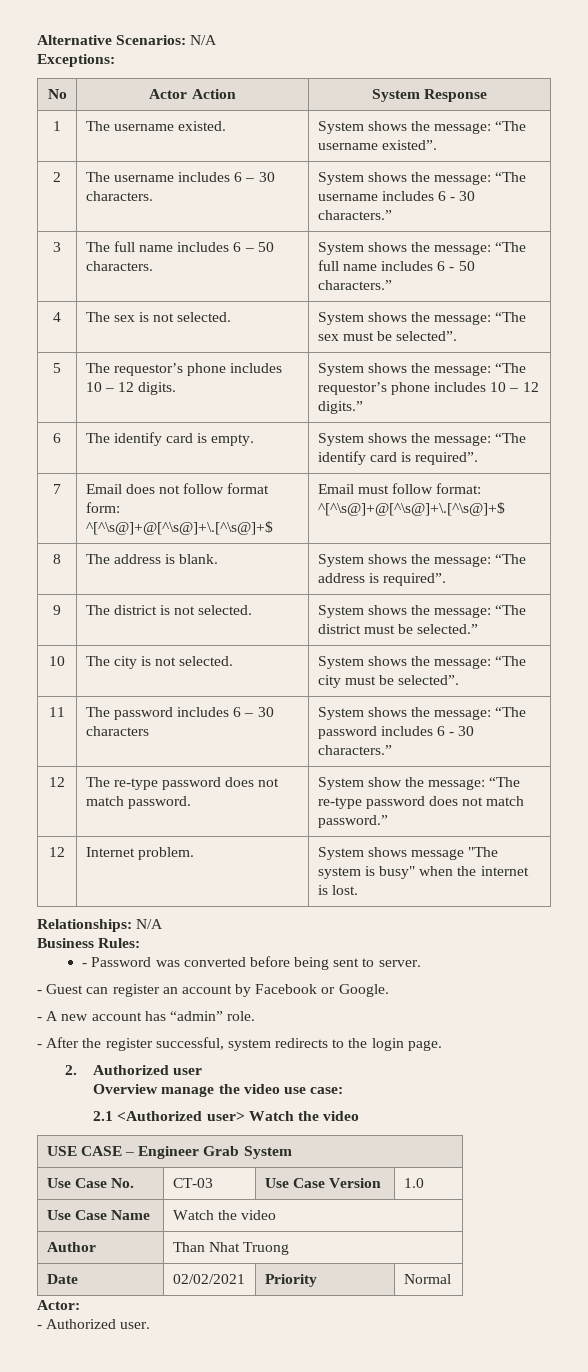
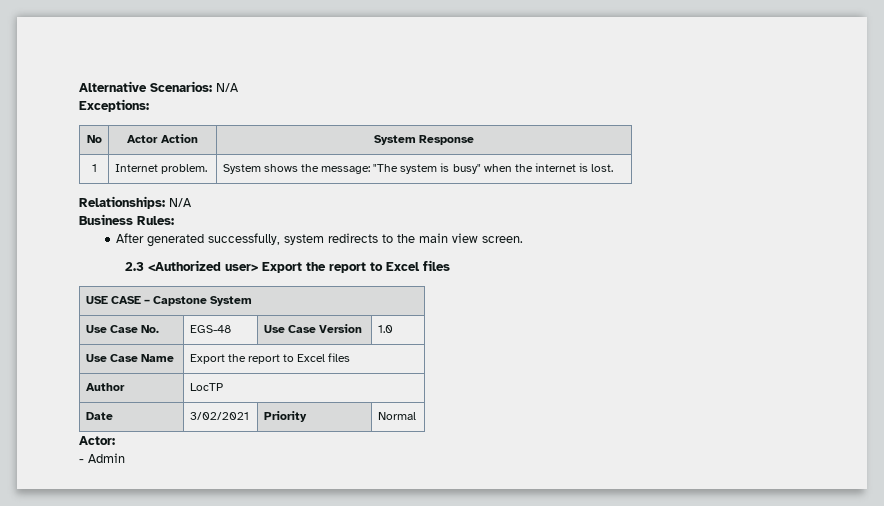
- 1 | The username existed. | System shows the message: “The username existed”.
- 2 | The username includes 6 – 30 characters. | System shows the message: “The username includes 6 - 30 characters.”
- 3 | The full name includes 6 – 50 characters. | System shows the message: “The full name includes 6 - 50 characters.”
- 4 | The sex is not selected. | System shows the message: “The sex must be selected”.
- 5 | The requestor’s phone includes 10 – 12 digits. | System shows the message: “The requestor’s phone includes 10 – 12 digits.”
- 6 | The identify card is empty. | System shows the message: “The identify card is required”.
- 7 | Email does not follow format form: ^[^\s@]+@[^\s@]+\.[^\s@]+$ | Email must follow format: ^[^\s@]+@[^\s@]+\.[^\s@]+$
- 8 | The address is blank. | System shows the message: “The address is required”.
- 9 | The district is not selected. | System shows the message: “The district must be selected.”
- 10 | The city is not selected. | System shows the message: “The city must be selected”.
- 11 | The password includes 6 – 30 characters | System shows the message: “The password includes 6 - 30 characters.”
- 12 | The re-type password does not match password. | System show the message: “The re-type password does not match password.”
- 12 | Internet problem. | System shows message "The system is busy" when the internet is lost.
+ 1 | Internet problem. | System shows the message: "The system is busy" when the internet is lost.
- - Password was converted before being sent to server.
- - Guest can register an account by Facebook or Google.
- - A new account has “admin” role.
- - After the register successful, system redirects to the login page.
- 2. Authorized user
- Overview manage the video use case:
- 2.1 <Authorized user> Watch the video
+ After generated successfully, system redirects to the main view screen.
+ 2.3 <Authorized user> Export the report to Excel files
- USE CASE – Engineer Grab System
+ USE CASE – Capstone System
- Use Case No. | CT-03 | Use Case Version | 1.0
+ Use Case No. | EGS-48 | Use Case Version | 1.0
- Use Case Name | Watch the video
- Author | Than Nhat Truong
+ Use Case Name | Export the report to Excel files
+ Author | LocTP
- Date | 02/02/2021 | Priority | Normal
+ Date | 3/02/2021 | Priority | Normal
- - Authorized user.
+ - Admin

